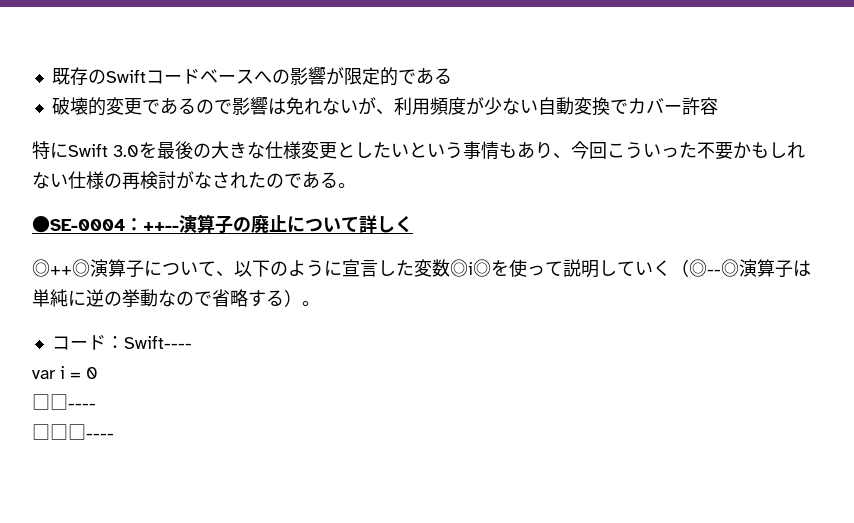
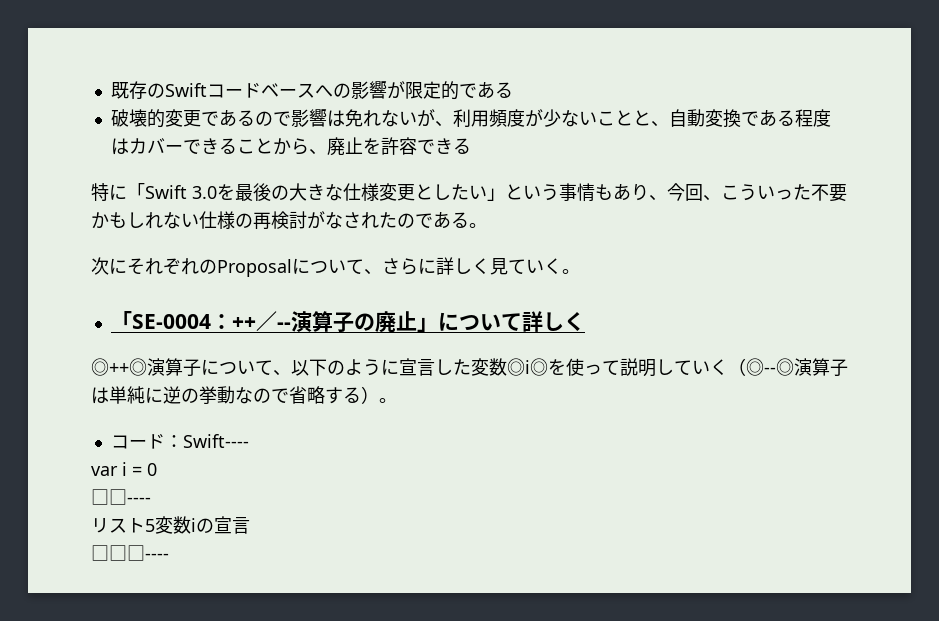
- 破壊的変更であるので影響は免れないが、利用頻度が少ない自動変換でカバー許容
+ 破壊的変更であるので影響は免れないが、利用頻度が少ないことと、自動変換である程度はカバーできることから、廃止を許容できる
- 特にSwift 3.0を最後の大きな仕様変更としたいという事情もあり、今回こういった不要かもしれない仕様の再検討がなされたのである。
+ 特に「Swift 3.0を最後の大きな仕様変更としたい」という事情もあり、今回、こういった不要かもしれない仕様の再検討がなされたのである。
- ●SE-0004：++--演算子の廃止について詳しく
+ 次にそれぞれのProposalについて、さらに詳しく見ていく。
+ 「SE-0004：++／--演算子の廃止」について詳しく
+ リスト5変数iの宣言

